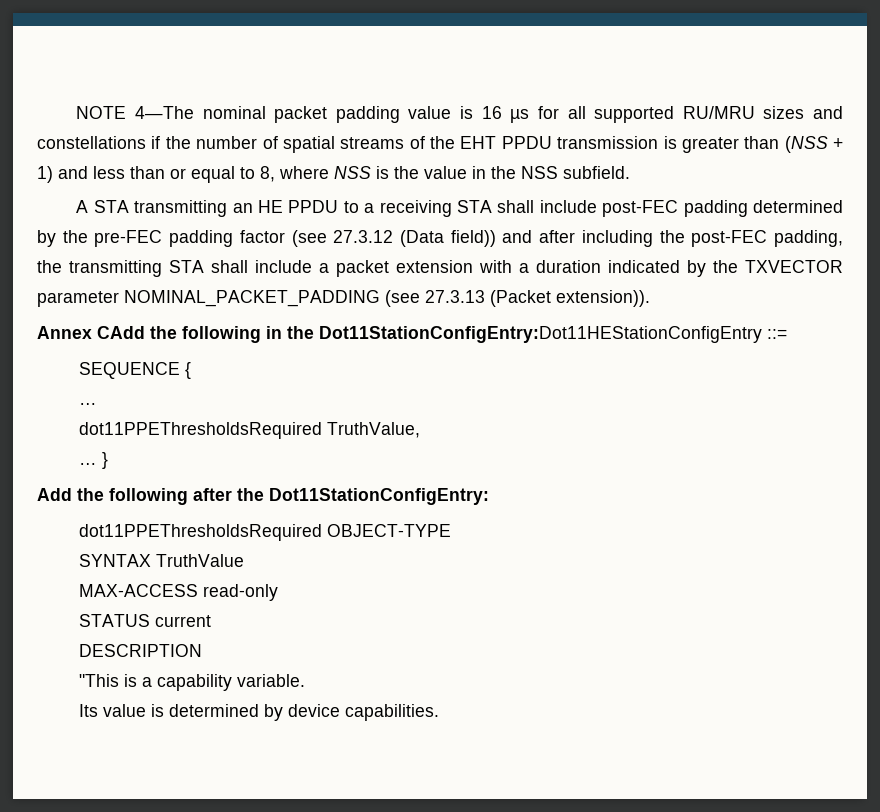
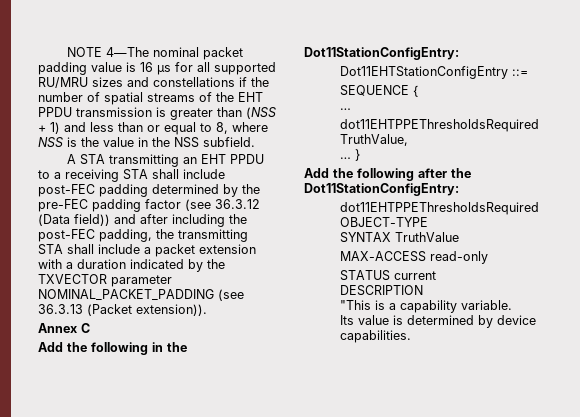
- A STA transmitting an HE PPDU to a receiving STA shall include post-FEC padding determined by the pre-FEC padding factor (see 27.3.12 (Data field)) and after including the post-FEC padding, the transmitting STA shall include a packet extension with a duration indicated by the TXVECTOR parameter NOMINAL_PACKET_PADDING (see 27.3.13 (Packet extension)).
+ A STA transmitting an EHT PPDU to a receiving STA shall include post-FEC padding determined by the pre-FEC padding factor (see 36.3.12 (Data field)) and after including the post-FEC padding, the transmitting STA shall include a packet extension with a duration indicated by the TXVECTOR parameter NOMINAL_PACKET_PADDING (see 36.3.13 (Packet extension)).
- Annex CAdd the following in the Dot11StationConfigEntry:Dot11HEStationConfigEntry ::=
+ Annex C
+ Add the following in the Dot11StationConfigEntry:
+ Dot11EHTStationConfigEntry ::=
- dot11PPEThresholdsRequired TruthValue,
+ dot11EHTPPEThresholdsRequired TruthValue,
- dot11PPEThresholdsRequired OBJECT-TYPE
+ dot11EHTPPEThresholdsRequired OBJECT-TYPE

